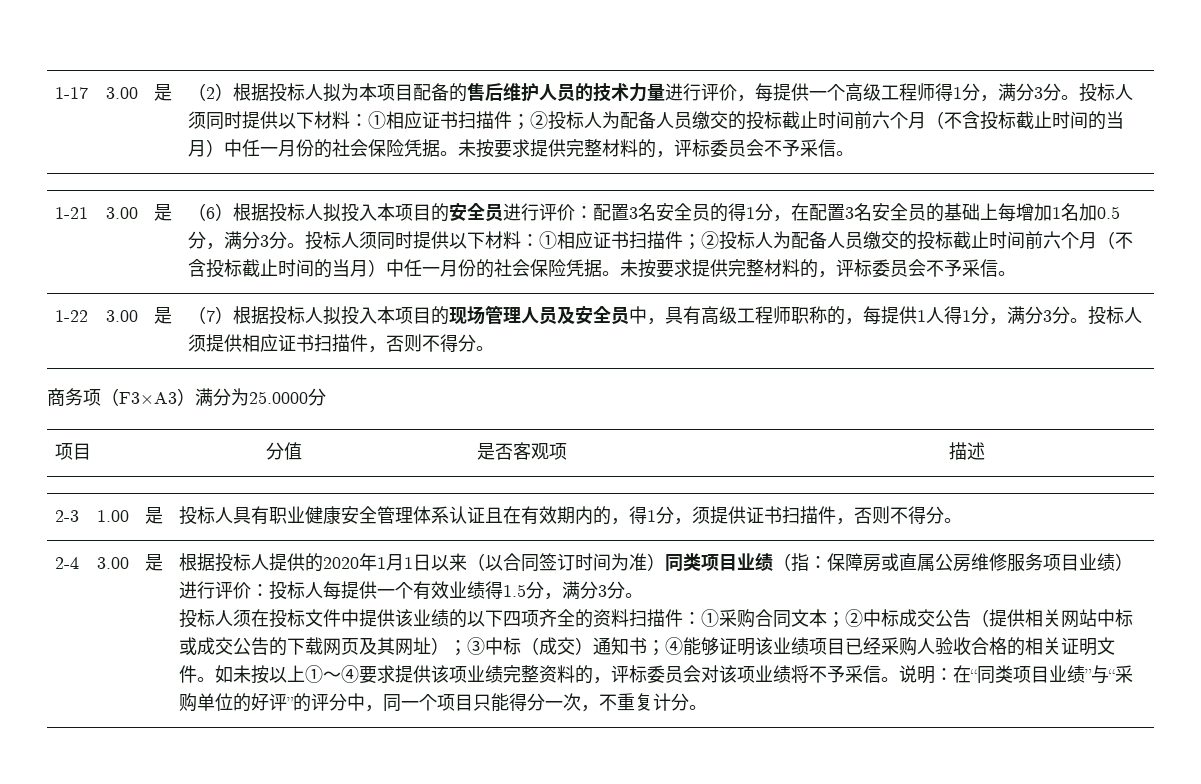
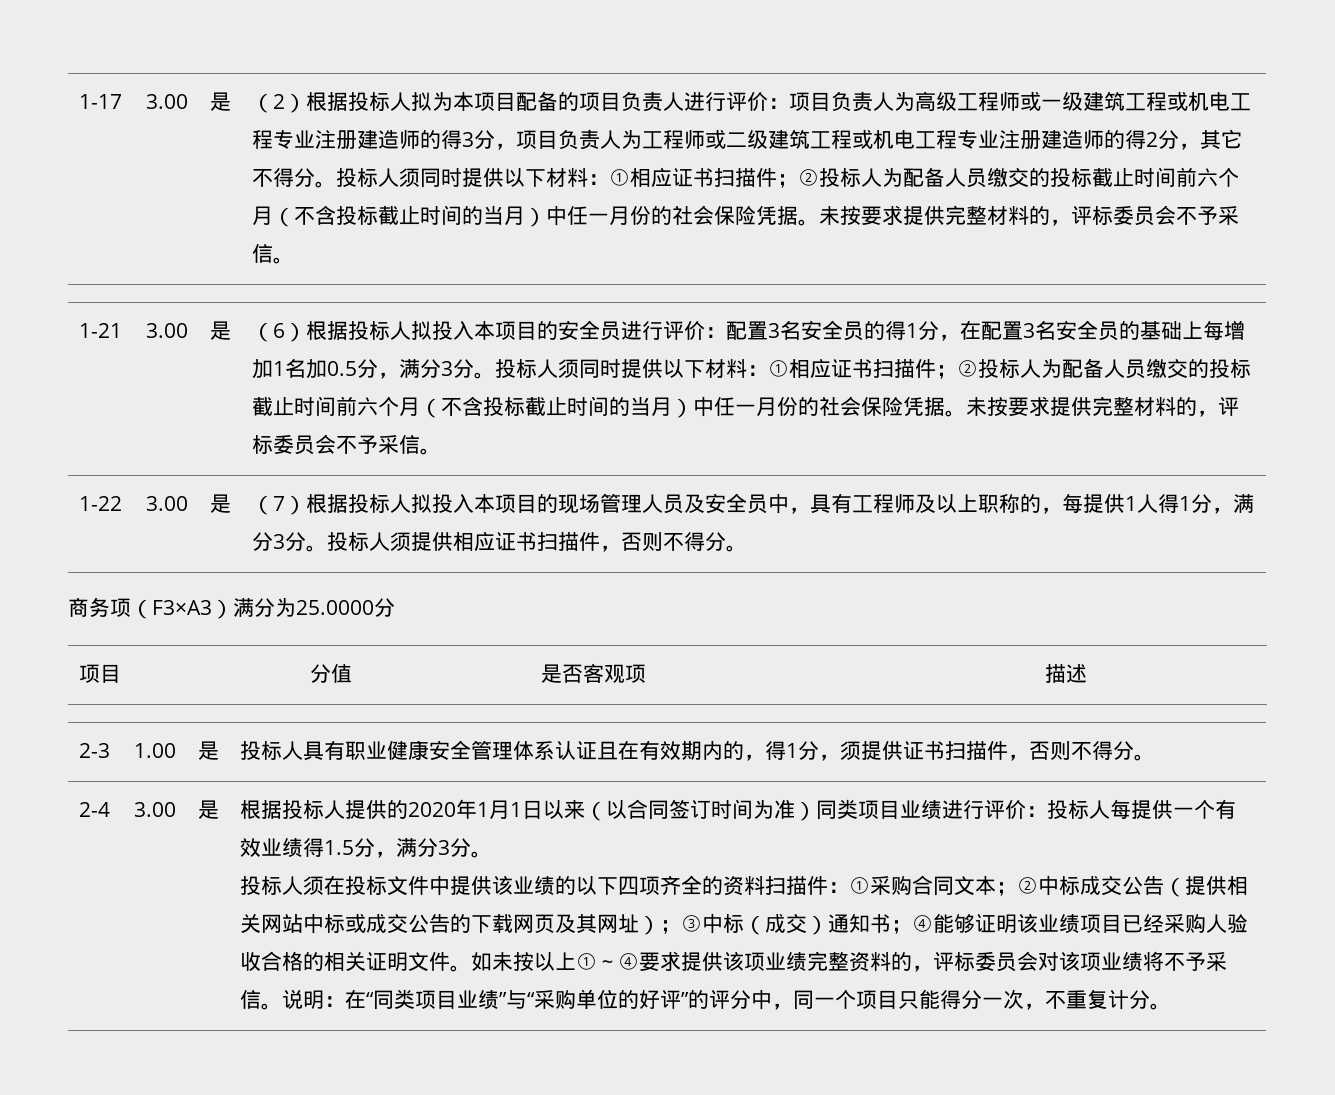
- （2）根据投标人拟为本项目配备的售后维护人员的技术力量进行评价，每提供一个高级工程师得1分，满分3分。
+ （2）根据投标人拟为本项目配备的项目负责人进行评价：项目负责人为高级工程师或一级建筑工程或机电工程专业注册建造师的得3分，项目负责人为工程师或二级建筑工程或机电工程专业注册建造师的得2分，其它不得分。
- （7）根据投标人拟投入本项目的现场管理人员及安全员中，具有高级工程师职称的，每提供1人得1分，满分3分。
+ （7）根据投标人拟投入本项目的现场管理人员及安全员中，具有工程师及以上职称的，每提供1人得1分，满分3分。
- 根据投标人提供的2020年1月1日以来（以合同签订时间为准）同类项目业绩（指：保障房或直属公房维修服务项目业绩）进行评价：投标人每提供一个有效业绩得1.5分，满分3分。
+ 根据投标人提供的2020年1月1日以来（以合同签订时间为准）同类项目业绩进行评价：投标人每提供一个有效业绩得1.5分，满分3分。

